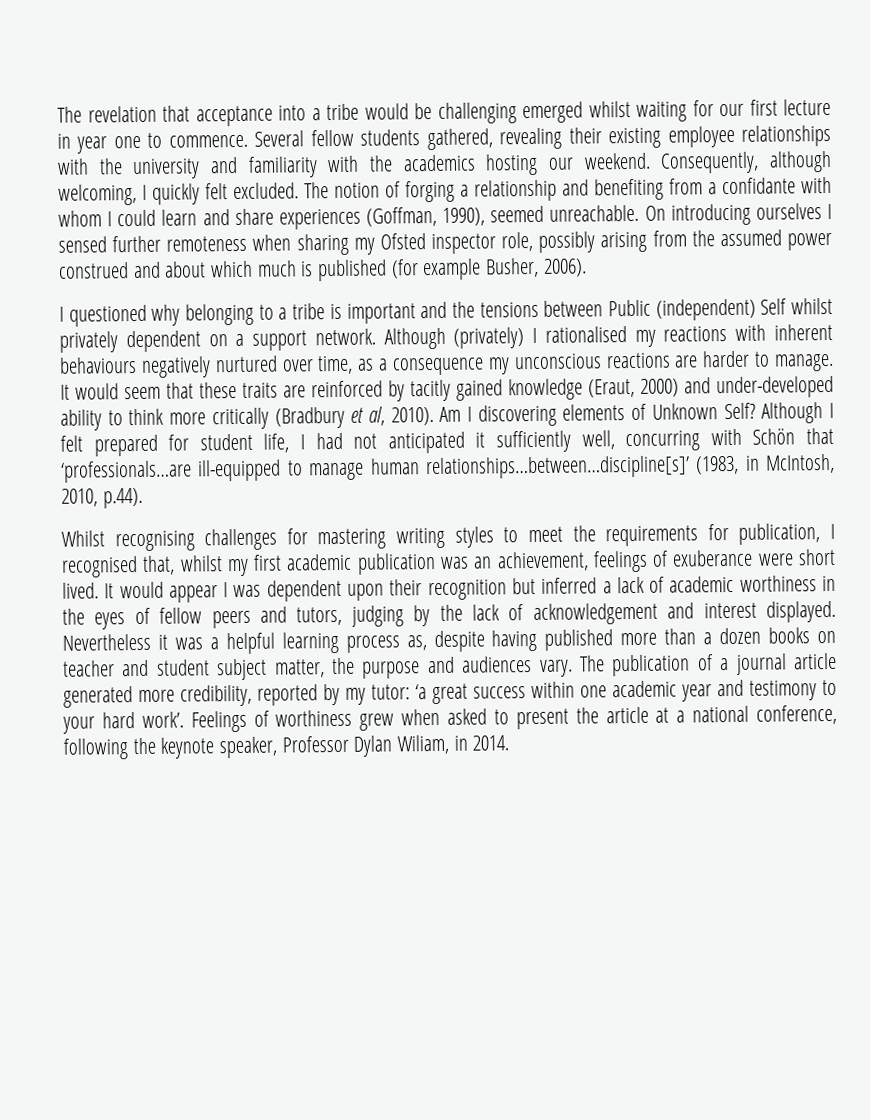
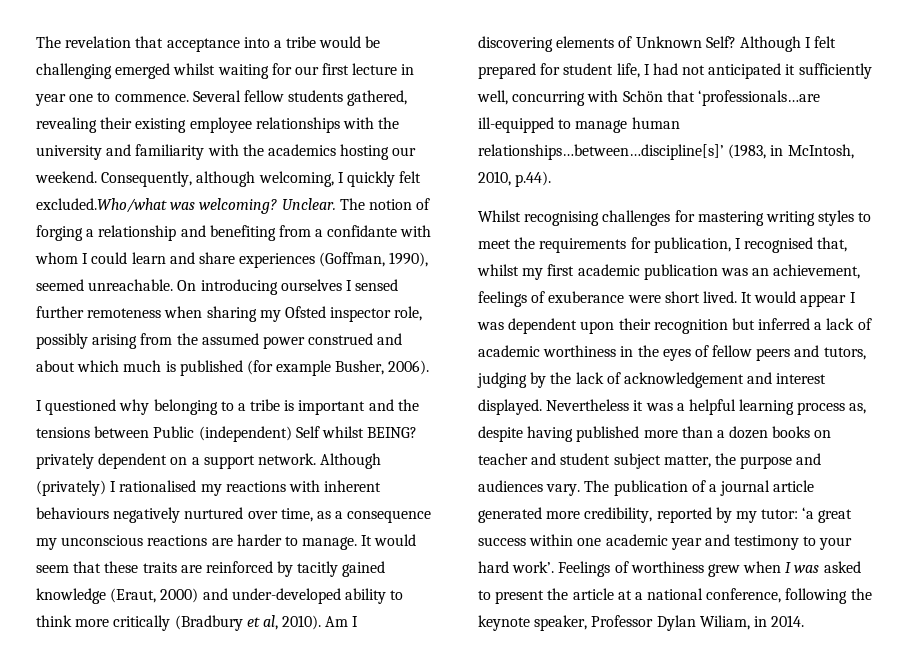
- Consequently, although welcoming, I quickly felt excluded.
+ Consequently, although welcoming, I quickly felt excluded.Who/what was welcoming? Unclear.
- I questioned why belonging to a tribe is important and the tensions between Public (independent) Self whilst privately dependent on a support network.
+ I questioned why belonging to a tribe is important and the tensions between Public (independent) Self whilst BEING? privately dependent on a support network.
- Feelings of worthiness grew when asked to present the article at a national conference, following the keynote speaker, Professor Dylan Wiliam, in 2014.
+ Feelings of worthiness grew when I was asked to present the article at a national conference, following the keynote speaker, Professor Dylan Wiliam, in 2014.

